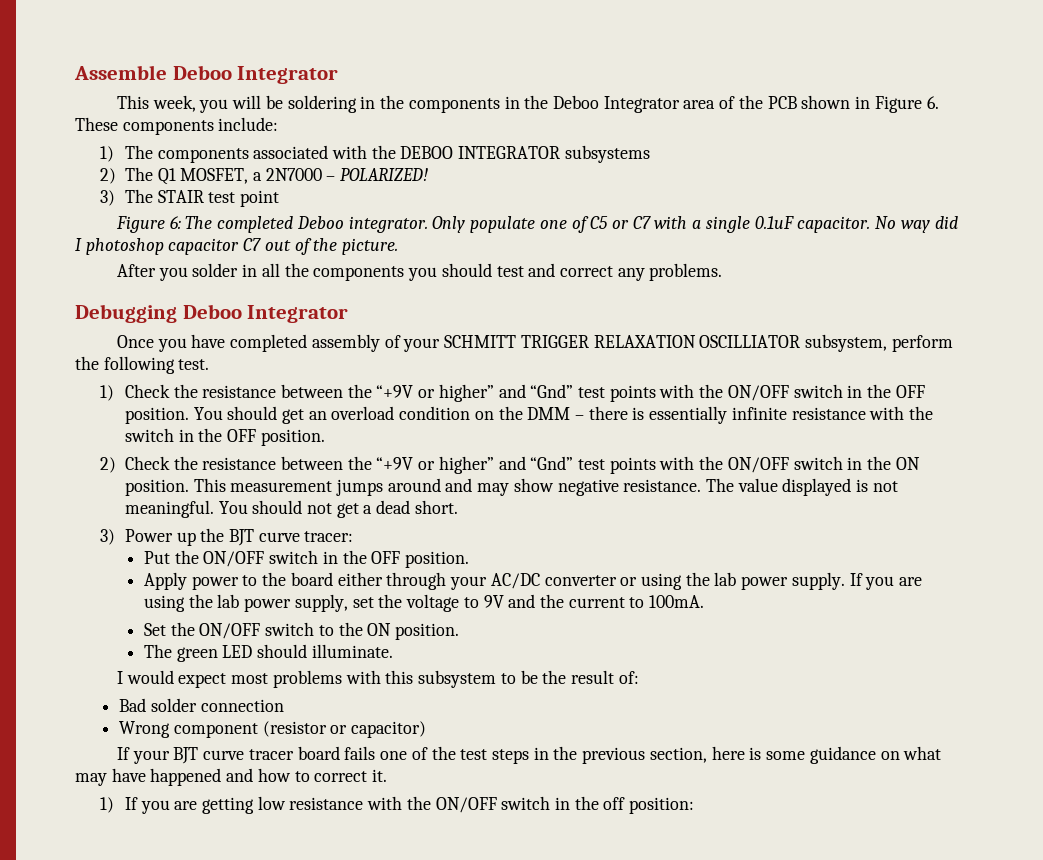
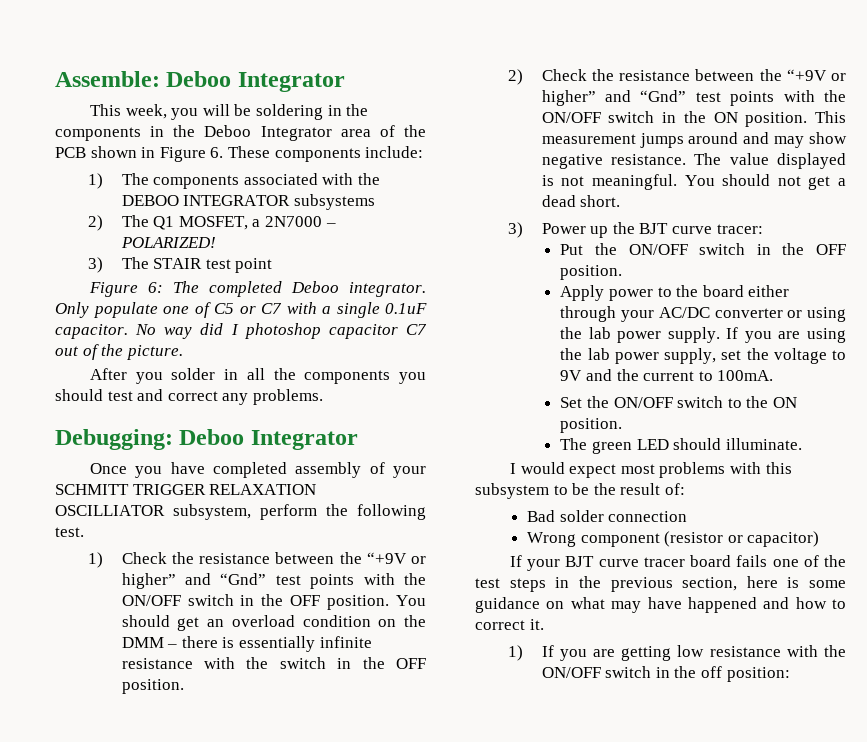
- Assemble Deboo Integrator
+ Assemble: Deboo Integrator
- Debugging Deboo Integrator
+ Debugging: Deboo Integrator

